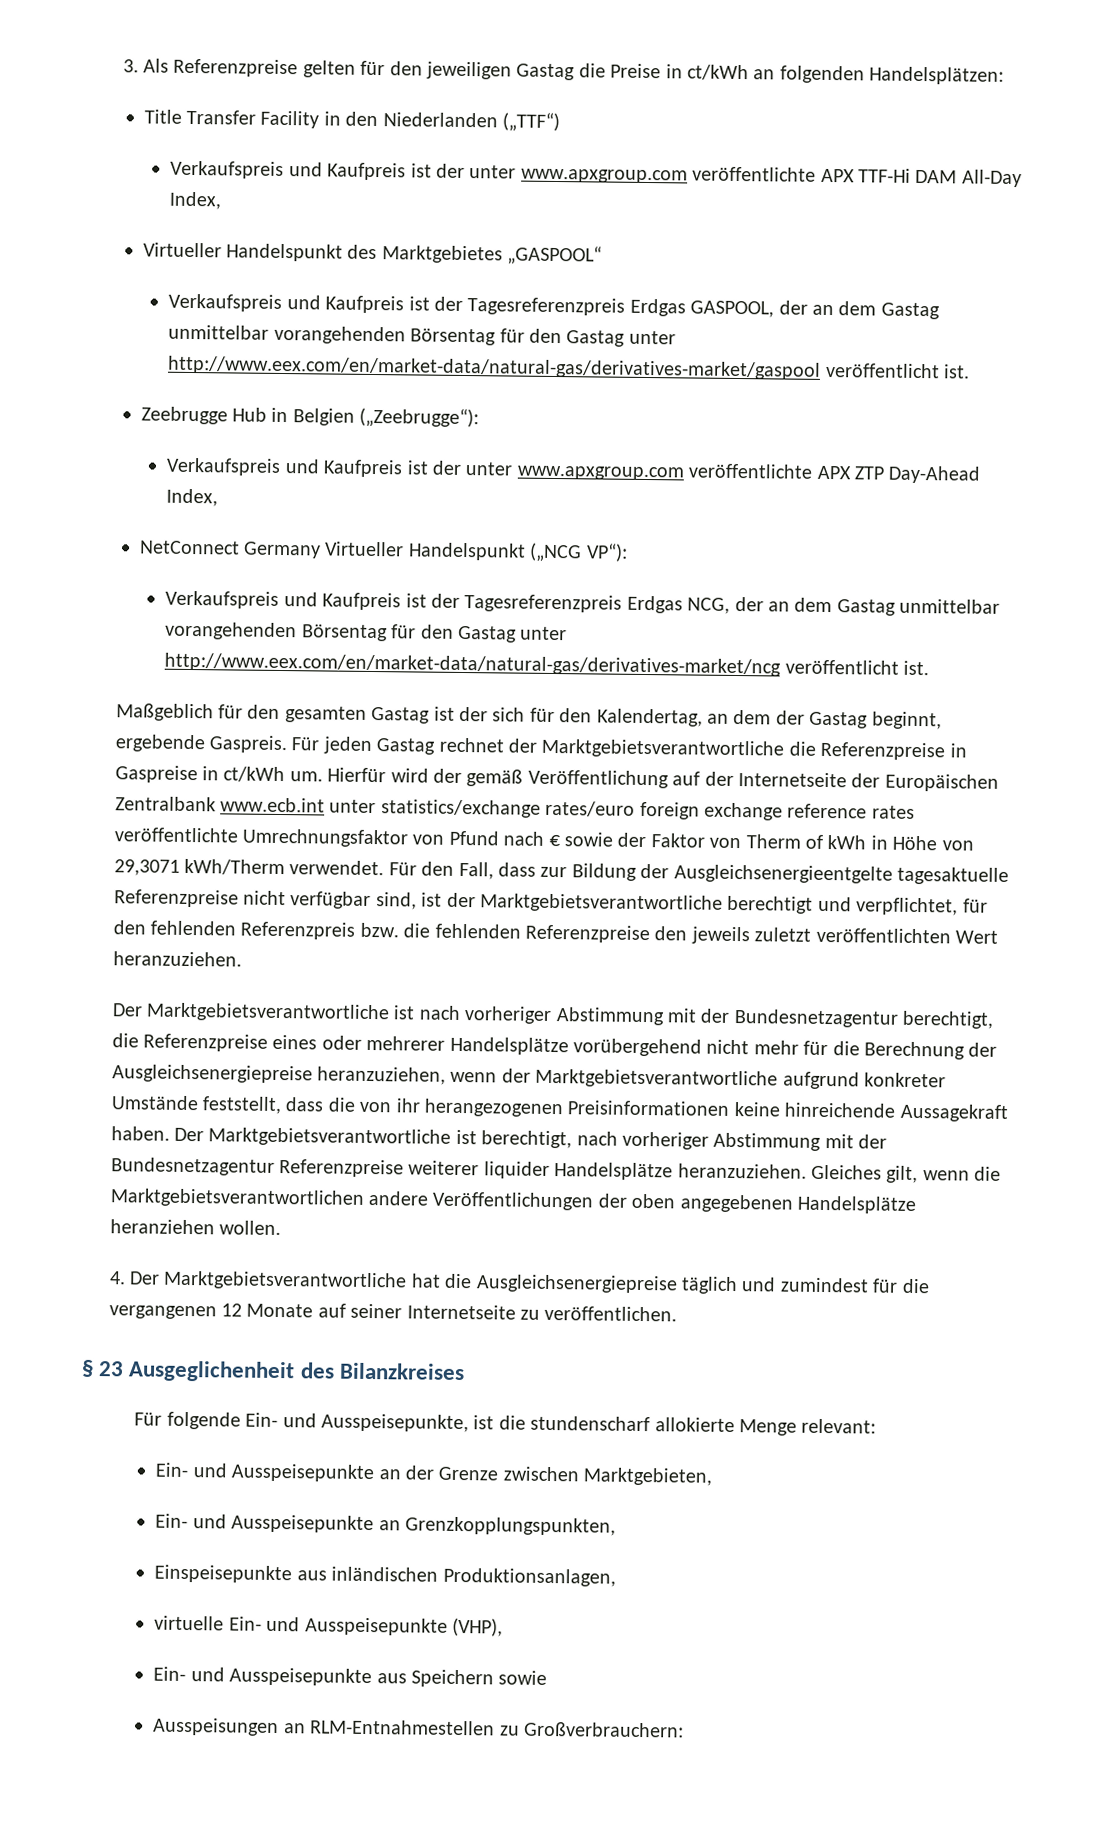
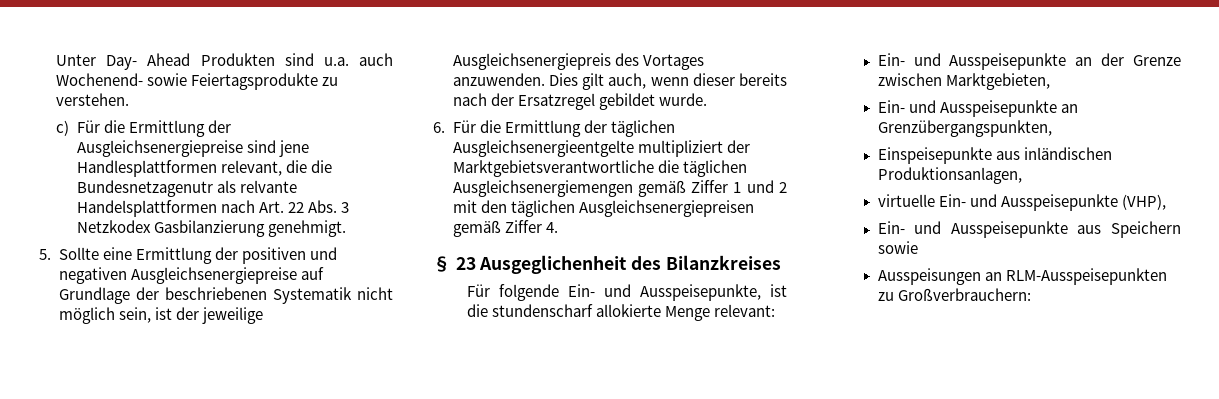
- 3. Als Referenzpreise gelten für den jeweiligen Gastag die Preise in ct/kWh an folgenden Handelsplätzen:
- Title Transfer Facility in den Niederlanden („TTF“)
- Verkaufspreis und Kaufpreis ist der unter www.apxgroup.com veröffentlichte APX TTF-Hi DAM All-Day Index,
- Virtueller Handelspunkt des Marktgebietes „GASPOOL“
- Verkaufspreis und Kaufpreis ist der Tagesreferenzpreis Erdgas GASPOOL, der an dem Gastag unmittelbar vorangehenden Börsentag für den Gastag unter http://www.eex.com/en/market-data/natural-gas/derivatives-market/gaspool veröffentlicht ist.
- Zeebrugge Hub in Belgien („Zeebrugge“):
- Verkaufspreis und Kaufpreis ist der unter www.apxgroup.com veröffentlichte APX ZTP Day-Ahead Index,
- NetConnect Germany Virtueller Handelspunkt („NCG VP“):
- Verkaufspreis und Kaufpreis ist der Tagesreferenzpreis Erdgas NCG, der an dem Gastag unmittelbar vorangehenden Börsentag für den Gastag unter http://www.eex.com/en/market-data/natural-gas/derivatives-market/ncg veröffentlicht ist.
- Maßgeblich für den gesamten Gastag ist der sich für den Kalendertag, an dem der Gastag beginnt, ergebende Gaspreis. Für jeden Gastag rechnet der Marktgebietsverantwortliche die Referenzpreise in Gaspreise in ct/kWh um. Hierfür wird der gemäß Veröffentlichung auf der Internetseite der Europäischen Zentralbank www.ecb.int unter statistics/exchange rates/euro foreign exchange reference rates veröffentlichte Umrechnungsfaktor von Pfund nach € sowie der Faktor von Therm of kWh in Höhe von 29,3071 kWh/Therm verwendet. Für den Fall, dass zur Bildung der Ausgleichsenergieentgelte tagesaktuelle Referenzpreise nicht verfügbar sind, ist der Marktgebietsverantwortliche berechtigt und verpflichtet, für den fehlenden Referenzpreis bzw. die fehlenden Referenzpreise den jeweils zuletzt veröffentlichten Wert heranzuziehen.
- Der Marktgebietsverantwortliche ist nach vorheriger Abstimmung mit der Bundesnetzagentur berechtigt, die Referenzpreise eines oder mehrerer Handelsplätze vorübergehend nicht mehr für die Berechnung der Ausgleichsenergiepreise heranzuziehen, wenn der Marktgebietsverantwortliche aufgrund konkreter Umstände feststellt, dass die von ihr herangezogenen Preisinformationen keine hinreichende Aussagekraft haben. Der Marktgebietsverantwortliche ist berechtigt, nach vorheriger Abstimmung mit der Bundesnetzagentur Referenzpreise weiterer liquider Handelsplätze heranzuziehen. Gleiches gilt, wenn die Marktgebietsverantwortlichen andere Veröffentlichungen der oben angegebenen Handelsplätze heranziehen wollen.
- 4. Der Marktgebietsverantwortliche hat die Ausgleichsenergiepreise täglich und zumindest für die vergangenen 12 Monate auf seiner Internetseite zu veröffentlichen.
+ Unter Day- Ahead Produkten sind u.a. auch Wochenend- sowie Feiertagsprodukte zu verstehen.
+ c) Für die Ermittlung der Ausgleichsenergiepreise sind jene Handlesplattformen relevant, die die Bundesnetzagenutr als relvante Handelsplattformen nach Art. 22 Abs. 3 Netzkodex Gasbilanzierung genehmigt.
+ 5. Sollte eine Ermittlung der positiven und negativen Ausgleichsenergiepreise auf Grundlage der beschriebenen Systematik nicht möglich sein, ist der jeweilige Ausgleichsenergiepreis des Vortages anzuwenden. Dies gilt auch, wenn dieser bereits nach der Ersatzregel gebildet wurde.
+ 6. Für die Ermittlung der täglichen Ausgleichsenergieentgelte multipliziert der Marktgebietsverantwortliche die täglichen Ausgleichsenergiemengen gemäß Ziffer 1 und 2 mit den täglichen Ausgleichsenergiepreisen gemäß Ziffer 4.
- Ein- und Ausspeisepunkte an Grenzkopplungspunkten,
+ Ein- und Ausspeisepunkte an Grenzübergangspunkten,
- Ausspeisungen an RLM-Entnahmestellen zu Großverbrauchern:
+ Ausspeisungen an RLM-Ausspeisepunkten zu Großverbrauchern:

